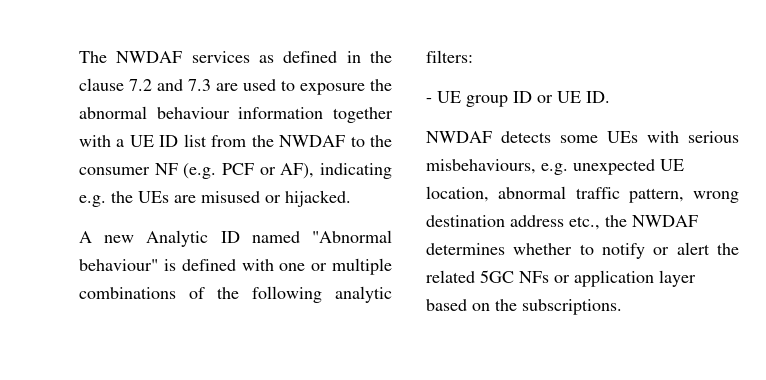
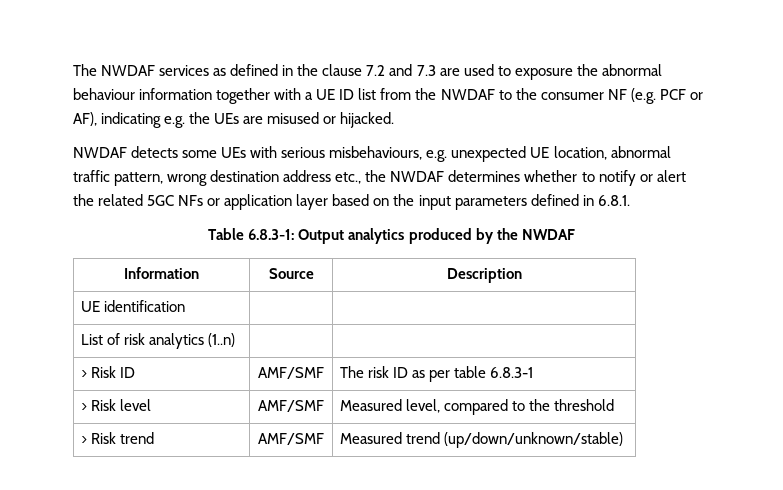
- A new Analytic ID named "Abnormal behaviour" is defined with one or multiple combinations of the following analytic filters:
- - UE group ID or UE ID.
- NWDAF detects some UEs with serious misbehaviours, e.g. unexpected UE location, abnormal traffic pattern, wrong destination address etc., the NWDAF determines whether to notify or alert the related 5GC NFs or application layer based on the subscriptions.
+ NWDAF detects some UEs with serious misbehaviours, e.g. unexpected UE location, abnormal traffic pattern, wrong destination address etc., the NWDAF determines whether to notify or alert the related 5GC NFs or application layer based on the input parameters defined in 6.8.1.
+ Table 6.8.3-1: Output analytics produced by the NWDAF
+ Information | Source | Description
+ UE identification | |
+ List of risk analytics (1..n) | |
+ > Risk ID | AMF/SMF | The risk ID as per table 6.8.3-1
+ > Risk level | AMF/SMF | Measured level, compared to the threshold
+ > Risk trend | AMF/SMF | Measured trend (up/down/unknown/stable)

